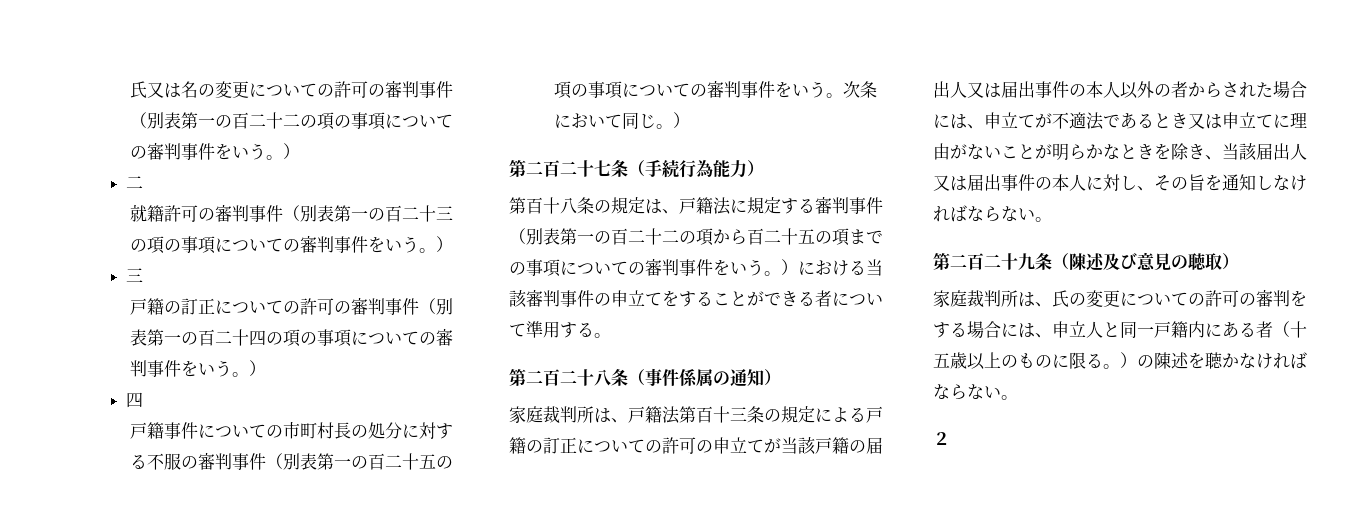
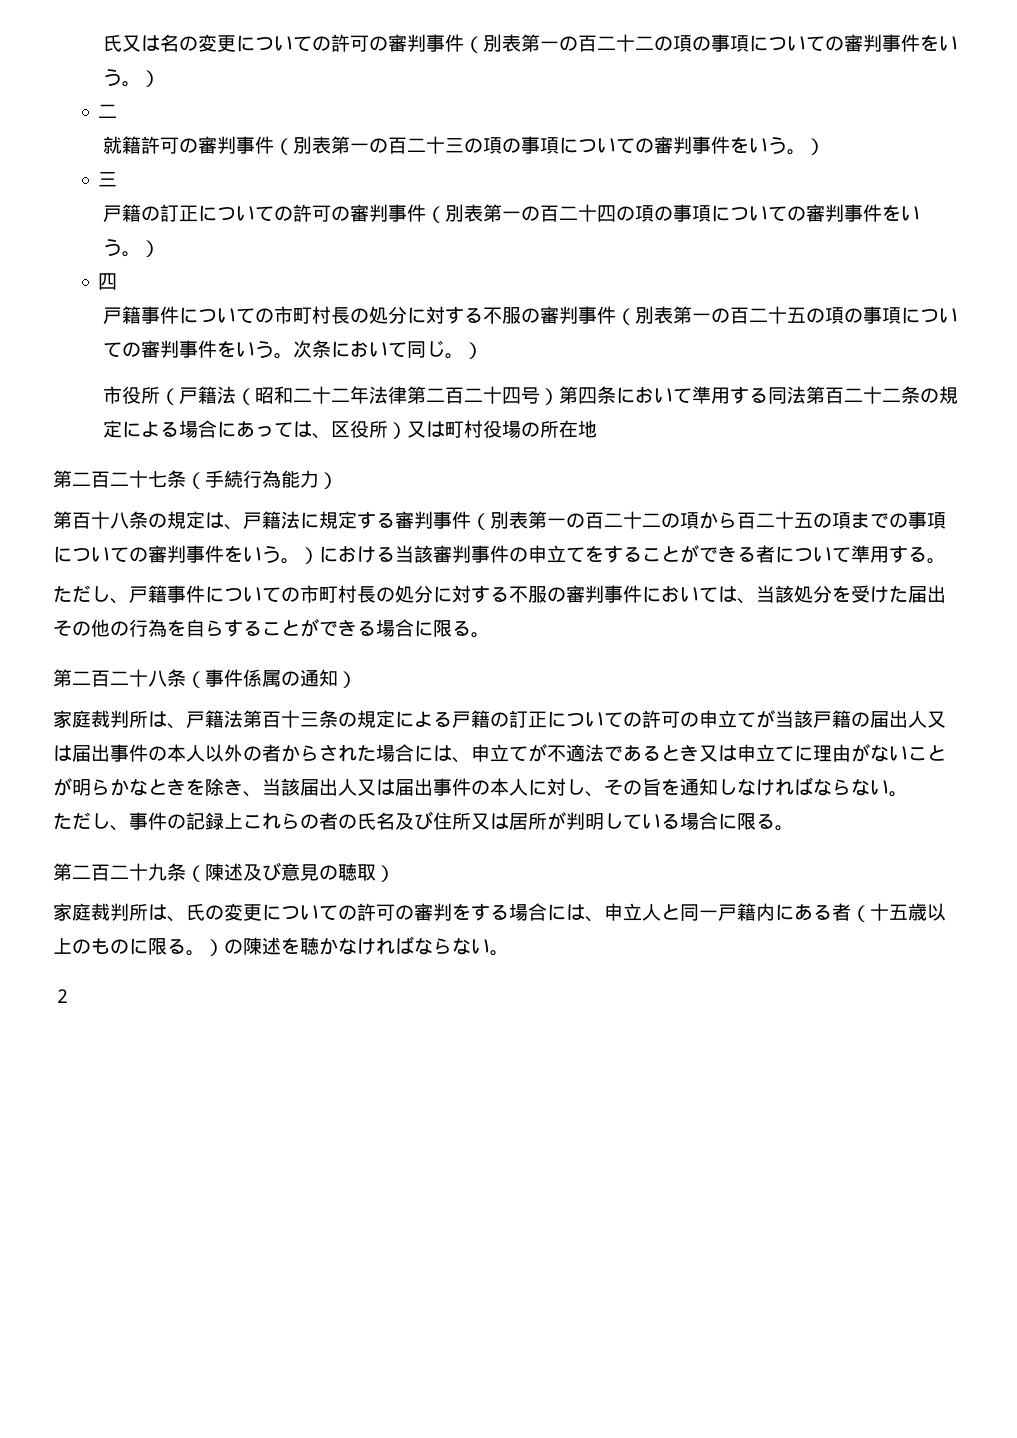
+ 市役所（戸籍法（昭和二十二年法律第二百二十四号）第四条において準用する同法第百二十二条の規定による場合にあっては、区役所）又は町村役場の所在地
+ ただし、戸籍事件についての市町村長の処分に対する不服の審判事件においては、当該処分を受けた届出その他の行為を自らすることができる場合に限る。
+ ただし、事件の記録上これらの者の氏名及び住所又は居所が判明している場合に限る。

